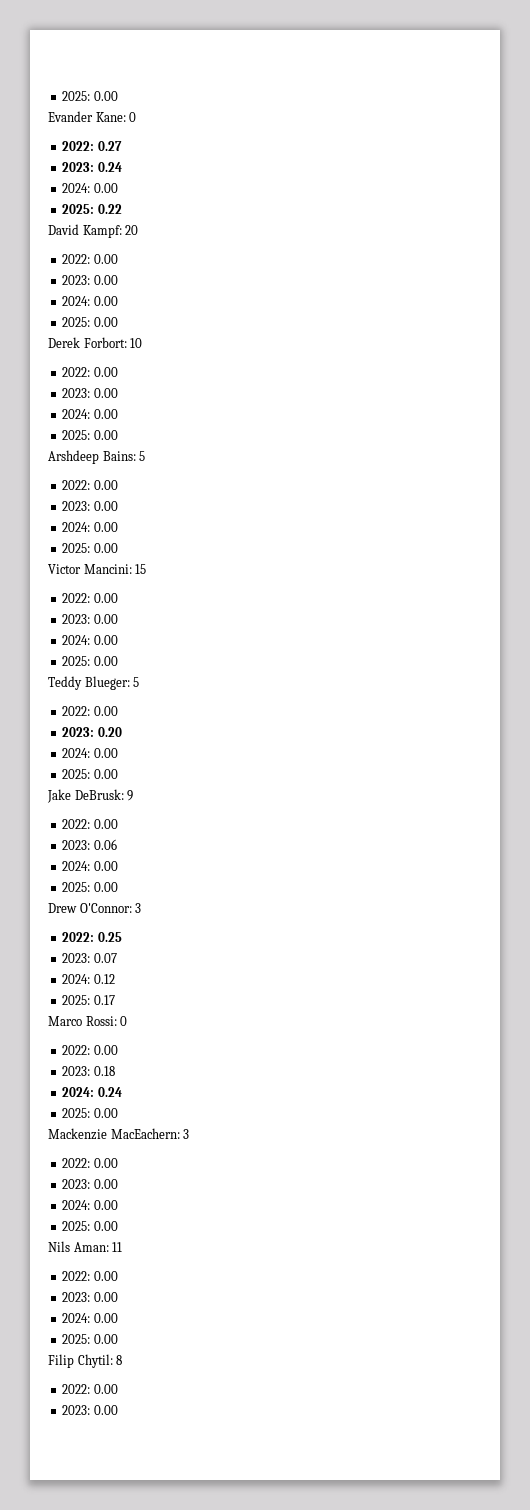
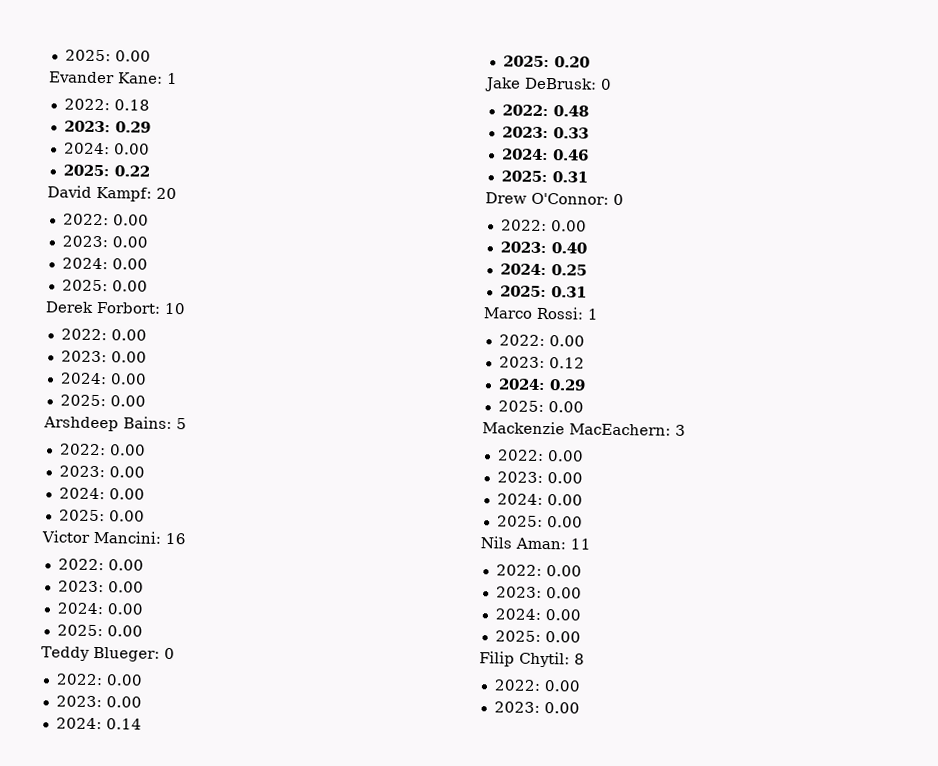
- Evander Kane: 0
- 2022: 0.27
- 2023: 0.24
+ Evander Kane: 1
+ 2022: 0.18
+ 2023: 0.29
- Victor Mancini: 15
+ Victor Mancini: 16
- Teddy Blueger: 5
+ Teddy Blueger: 0
  2022: 0.00
- 2023: 0.20
- 2024: 0.00
- 2025: 0.00
- Jake DeBrusk: 9
+ 2023: 0.00
+ 2024: 0.14
+ 2025: 0.20
+ Jake DeBrusk: 0
+ 2022: 0.48
+ 2023: 0.33
+ 2024: 0.46
+ 2025: 0.31
+ Drew O'Connor: 0
  2022: 0.00
- 2023: 0.06
- 2024: 0.00
- 2025: 0.00
- Drew O'Connor: 3
- 2022: 0.25
- 2023: 0.07
- 2024: 0.12
- 2025: 0.17
- Marco Rossi: 0
+ 2023: 0.40
+ 2024: 0.25
+ 2025: 0.31
+ Marco Rossi: 1
  2022: 0.00
- 2023: 0.18
- 2024: 0.24
+ 2023: 0.12
+ 2024: 0.29

